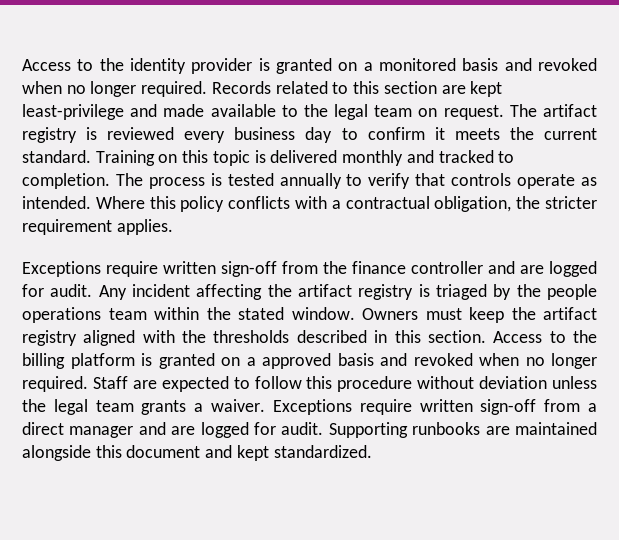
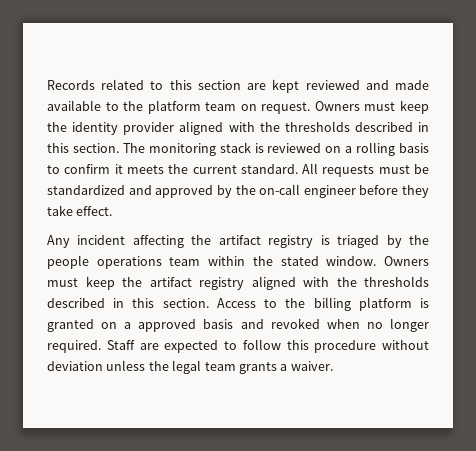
- Access to the identity provider is granted on a monitored basis and revoked when no longer required. Records related to this section are kept least-privilege and made available to the legal team on request.
+ Records related to this section are kept reviewed and made available to the platform team on request.
- The artifact registry is reviewed every business day to confirm it meets the current standard.
+ Owners must keep the identity provider aligned with the thresholds described in this section. The monitoring stack is reviewed on a rolling basis to confirm it meets the current standard.
- Training on this topic is delivered monthly and tracked to completion. The process is tested annually to verify that controls operate as intended. Where this policy conflicts with a contractual obligation, the stricter requirement applies.
- Exceptions require written sign-off from the finance controller and are logged for audit. Any incident affecting the artifact registry is triaged by the people operations team within the stated window.
+ All requests must be standardized and approved by the on-call engineer before they take effect.
+ Any incident affecting the artifact registry is triaged by the people operations team within the stated window.
- Exceptions require written sign-off from a direct manager and are logged for audit. Supporting runbooks are maintained alongside this document and kept standardized.

